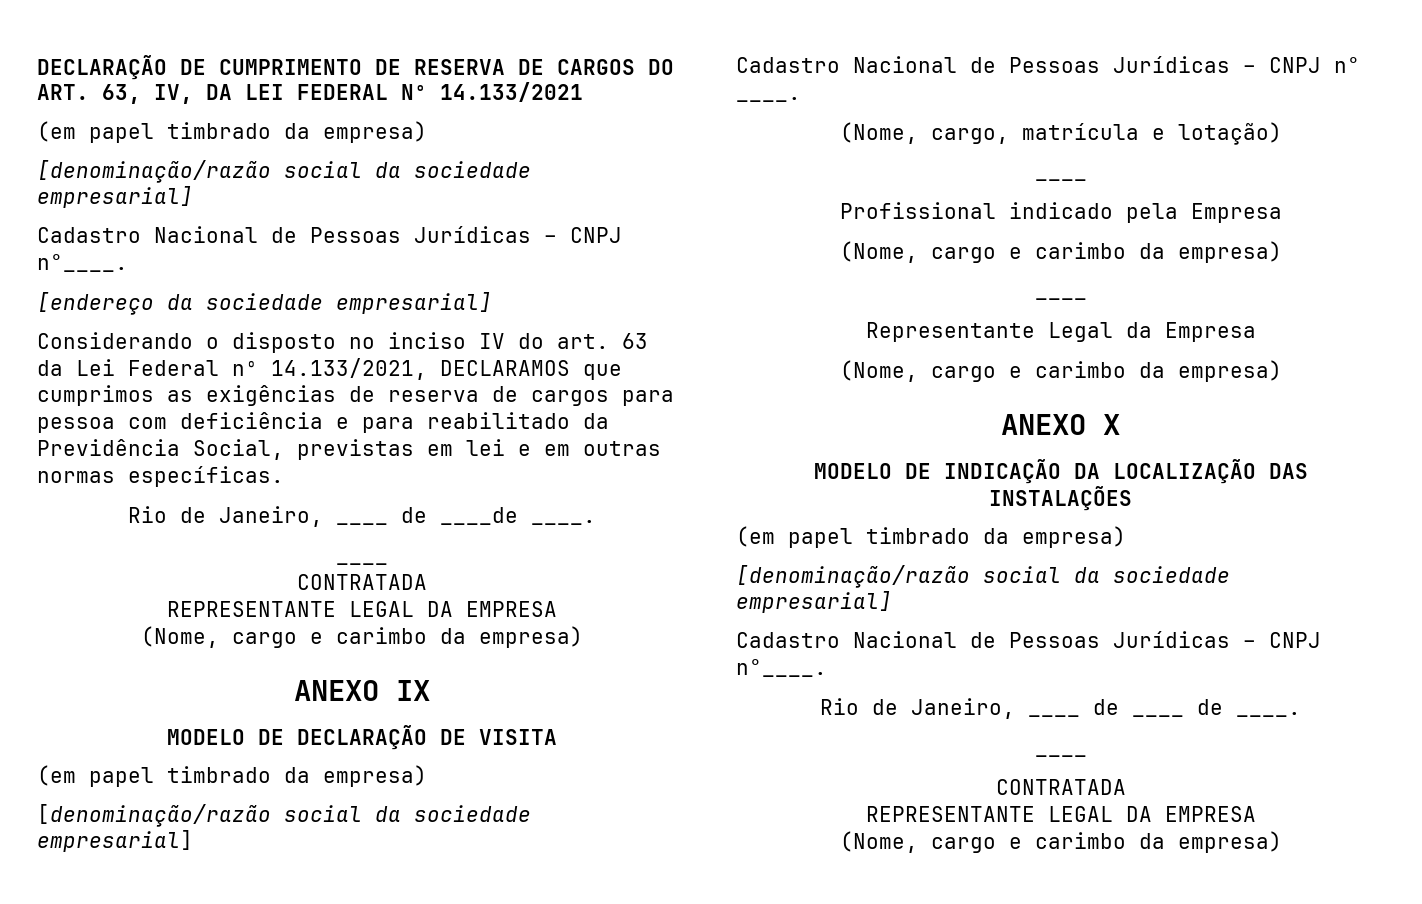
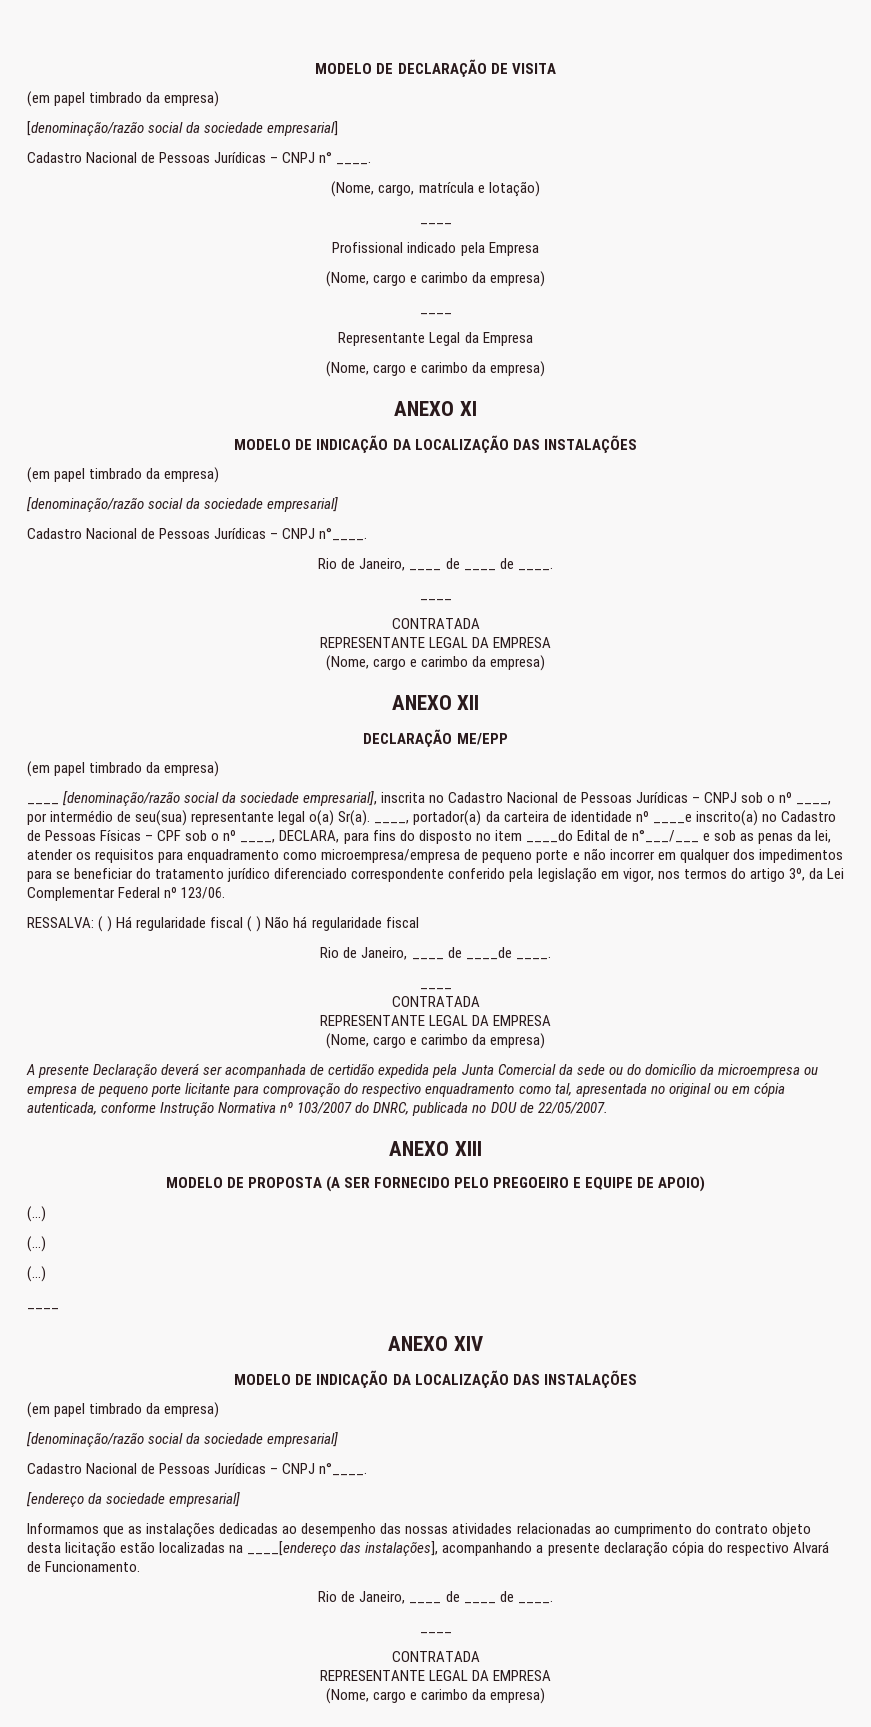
- DECLARAÇÃO DE CUMPRIMENTO DE RESERVA DE CARGOS DO ART. 63, IV, DA LEI FEDERAL Nº 14.133/2021
- (em papel timbrado da empresa)
- [denominação/razão social da sociedade empresarial]
- Cadastro Nacional de Pessoas Jurídicas – CNPJ n°____.
- [endereço da sociedade empresarial]
- Considerando o disposto no inciso IV do art. 63 da Lei Federal nº 14.133/2021, DECLARAMOS que cumprimos as exigências de reserva de cargos para pessoa com deficiência e para reabilitado da Previdência Social, previstas em lei e em outras normas específicas.
- Rio de Janeiro, ____ de ____de ____.
- ____
- CONTRATADA
- REPRESENTANTE LEGAL DA EMPRESA
- (Nome, cargo e carimbo da empresa)
- ANEXO IX
- ANEXO X
+ ANEXO XI
+ ANEXO XII
+ DECLARAÇÃO ME/EPP
+ (em papel timbrado da empresa)
+ ____ [denominação/razão social da sociedade empresarial], inscrita no Cadastro Nacional de Pessoas Jurídicas – CNPJ sob o nº ____, por intermédio de seu(sua) representante legal o(a) Sr(a). ____, portador(a) da carteira de identidade nº ____e inscrito(a) no Cadastro de Pessoas Físicas – CPF sob o nº ____, DECLARA, para fins do disposto no item ____do Edital de n°___/___ e sob as penas da lei, atender os requisitos para enquadramento como microempresa/empresa de pequeno porte e não incorrer em qualquer dos impedimentos para se beneficiar do tratamento jurídico diferenciado correspondente conferido pela legislação em vigor, nos termos do artigo 3º, da Lei Complementar Federal nº 123/06.
+ RESSALVA: ( ) Há regularidade fiscal ( ) Não há regularidade fiscal
+ Rio de Janeiro, ____ de ____de ____.
+ ____
+ CONTRATADA
+ REPRESENTANTE LEGAL DA EMPRESA
+ (Nome, cargo e carimbo da empresa)
+ A presente Declaração deverá ser acompanhada de certidão expedida pela Junta Comercial da sede ou do domicílio da microempresa ou empresa de pequeno porte licitante para comprovação do respectivo enquadramento como tal, apresentada no original ou em cópia autenticada, conforme Instrução Normativa nº 103/2007 do DNRC, publicada no DOU de 22/05/2007.
+ ANEXO XIII
+ MODELO DE PROPOSTA (A SER FORNECIDO PELO PREGOEIRO E EQUIPE DE APOIO)
+ (...)
+ (...)
+ (...)
+ ____
+ ANEXO XIV
+ MODELO DE INDICAÇÃO DA LOCALIZAÇÃO DAS INSTALAÇÕES
+ (em papel timbrado da empresa)
+ [denominação/razão social da sociedade empresarial]
+ Cadastro Nacional de Pessoas Jurídicas – CNPJ n°____.
+ [endereço da sociedade empresarial]
+ Informamos que as instalações dedicadas ao desempenho das nossas atividades relacionadas ao cumprimento do contrato objeto desta licitação estão localizadas na ____[endereço das instalações], acompanhando a presente declaração cópia do respectivo Alvará de Funcionamento.
+ Rio de Janeiro, ____ de ____ de ____.
+ ____
+ CONTRATADA
+ REPRESENTANTE LEGAL DA EMPRESA
+ (Nome, cargo e carimbo da empresa)

